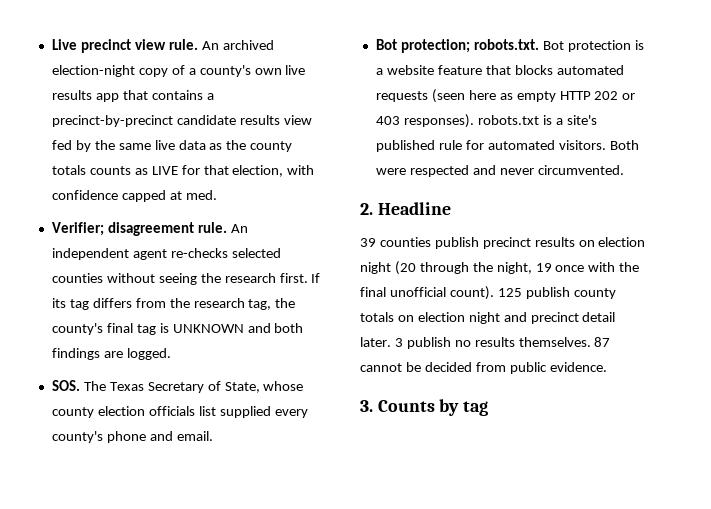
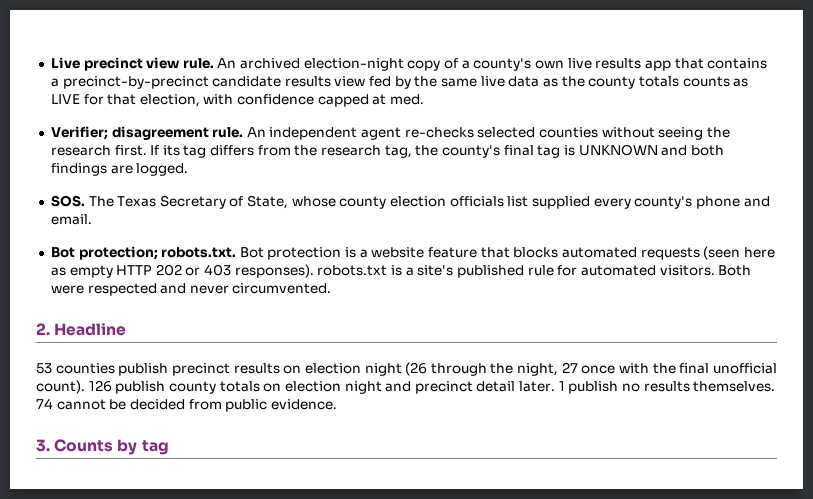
- 39 counties publish precinct results on election night (20 through the night, 19 once with the final unofficial count).
+ 53 counties publish precinct results on election night (26 through the night, 27 once with the final unofficial count).
- 125 publish county totals on election night and precinct detail later.
+ 126 publish county totals on election night and precinct detail later.
- 3 publish no results themselves.
+ 1 publish no results themselves.
- 87 cannot be decided from public evidence.
+ 74 cannot be decided from public evidence.

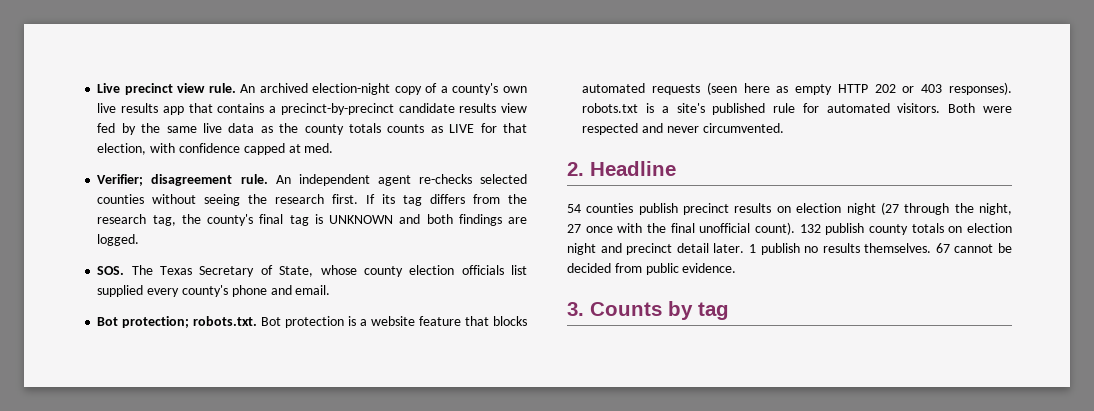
- 53 counties publish precinct results on election night (26 through the night, 27 once with the final unofficial count).
+ 54 counties publish precinct results on election night (27 through the night, 27 once with the final unofficial count).
- 126 publish county totals on election night and precinct detail later.
+ 132 publish county totals on election night and precinct detail later.
- 74 cannot be decided from public evidence.
+ 67 cannot be decided from public evidence.

